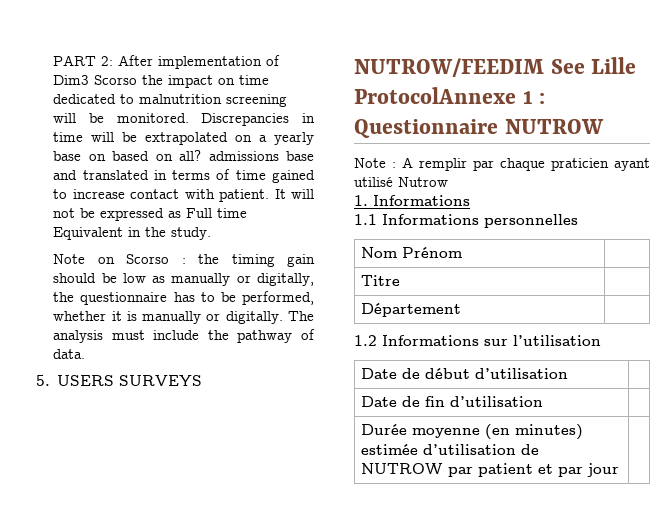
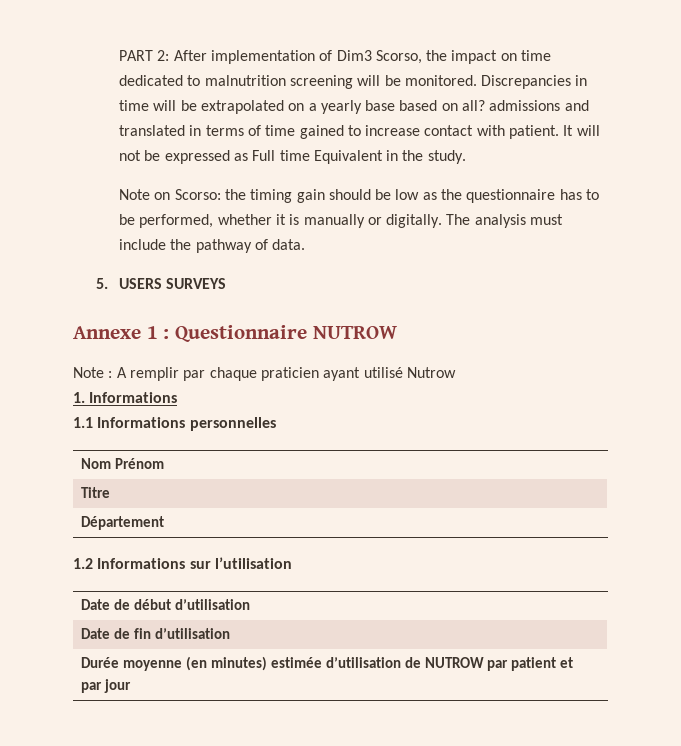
- PART 2: After implementation of Dim3 Scorso the impact on time dedicated to malnutrition screening will be monitored.
+ PART 2: After implementation of Dim3 Scorso, the impact on time dedicated to malnutrition screening will be monitored.
- Discrepancies in time will be extrapolated on a yearly base on based on all? admissions base and translated in terms of time gained to increase contact with patient.
+ Discrepancies in time will be extrapolated on a yearly base based on all? admissions and translated in terms of time gained to increase contact with patient.
- Note on Scorso : the timing gain should be low as manually or digitally, the questionnaire has to be performed, whether it is manually or digitally.
+ Note on Scorso: the timing gain should be low as the questionnaire has to be performed, whether it is manually or digitally.
- NUTROW/FEEDIM See Lille ProtocolAnnexe 1 : Questionnaire NUTROW
+ Annexe 1 : Questionnaire NUTROW

